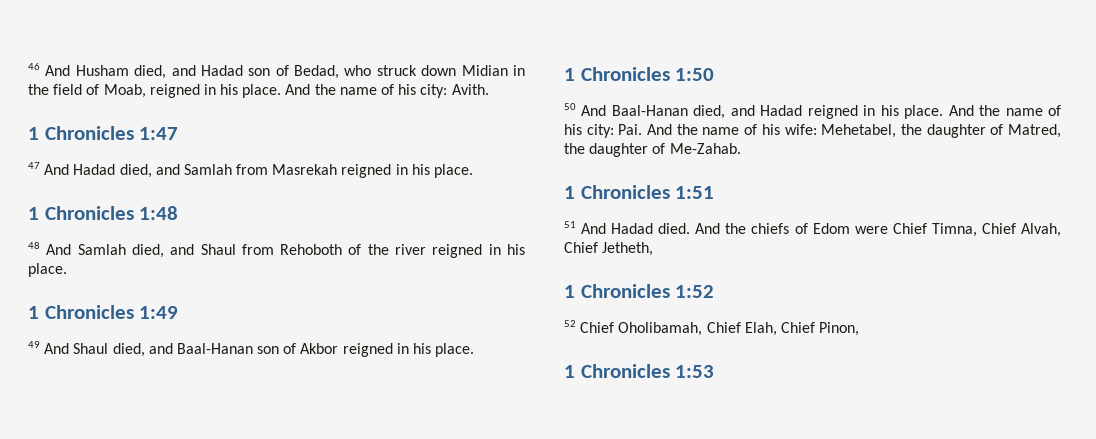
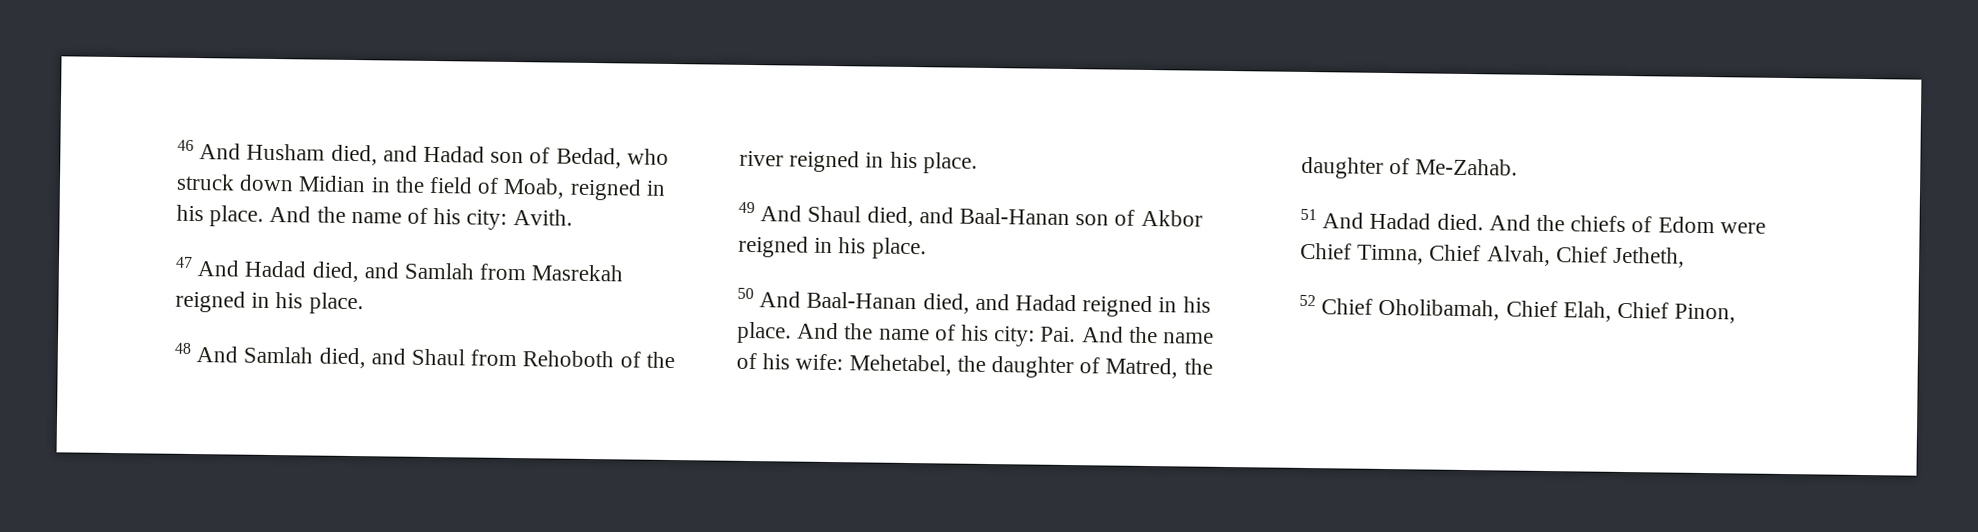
- 1 Chronicles 1:47
- 1 Chronicles 1:48
- 1 Chronicles 1:49
- 1 Chronicles 1:50
- 1 Chronicles 1:51
- 1 Chronicles 1:52
- 1 Chronicles 1:53

